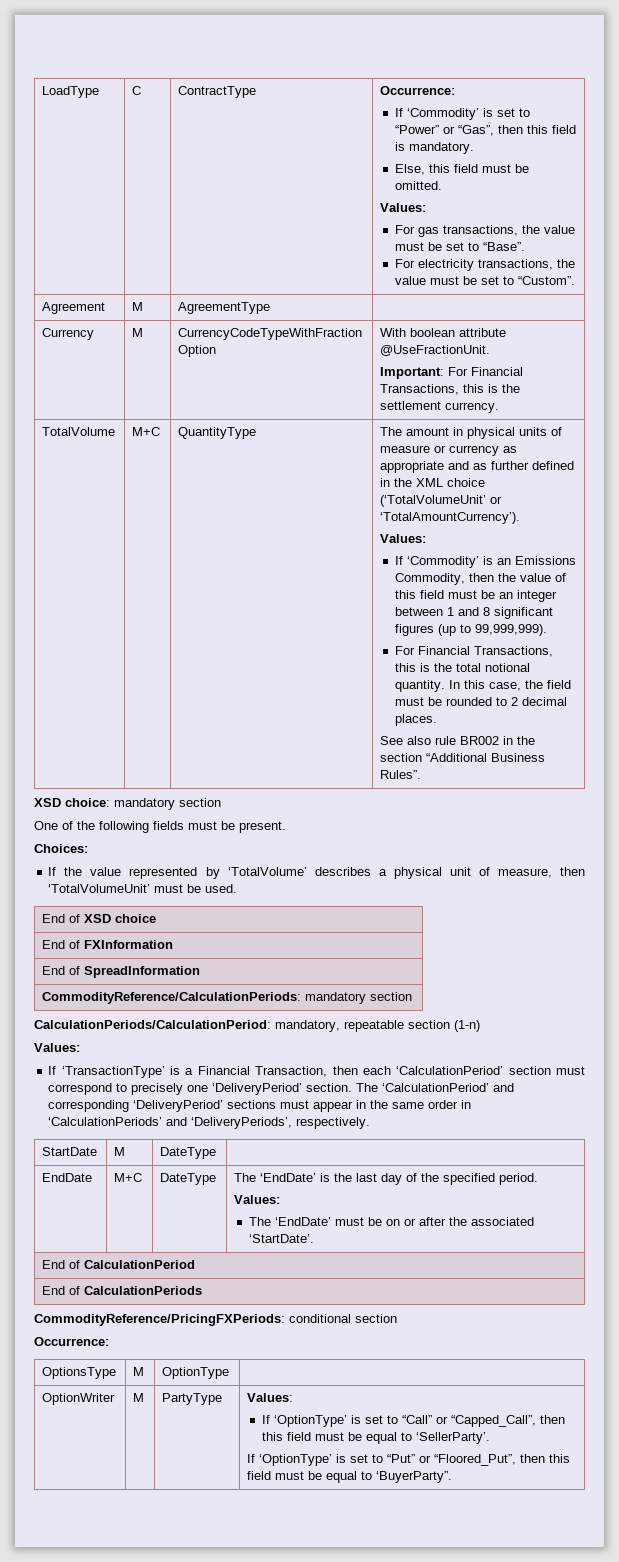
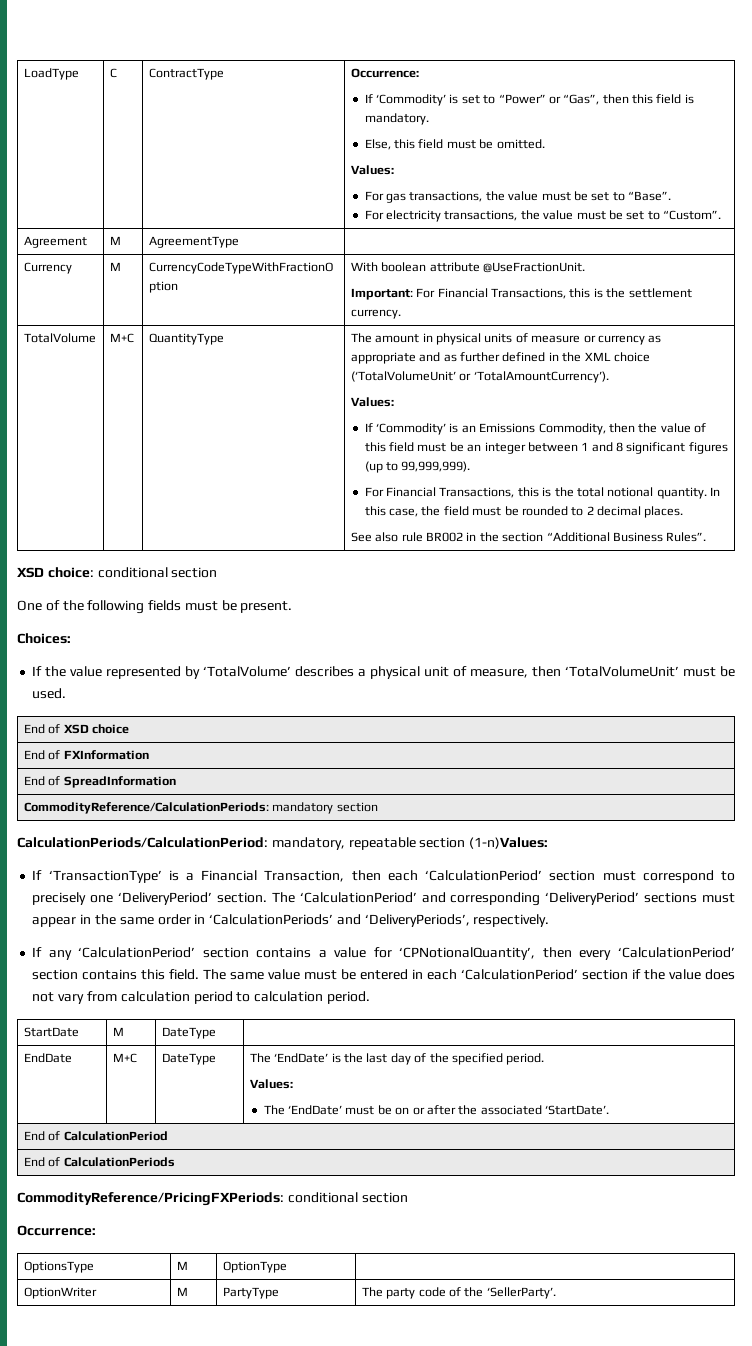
- XSD choice: mandatory section
+ XSD choice: conditional section
- CalculationPeriods/CalculationPeriod: mandatory, repeatable section (1-n)
- Values:
+ CalculationPeriods/CalculationPeriod: mandatory, repeatable section (1-n)Values:
+ If any ‘CalculationPeriod’ section contains a value for ‘CPNotionalQuantity’, then every ‘CalculationPeriod’ section contains this field. The same value must be entered in each ‘CalculationPeriod’ section if the value does not vary from calculation period to calculation period.
- OptionWriter | M | PartyType | Values:
- If ‘OptionType’ is set to “Call” or “Capped_Call”, then this field must be equal to ‘SellerParty’.
- If ‘OptionType’ is set to “Put” or “Floored_Put”, then this field must be equal to ‘BuyerParty”.
+ OptionWriter | M | PartyType | The party code of the ‘SellerParty’.

